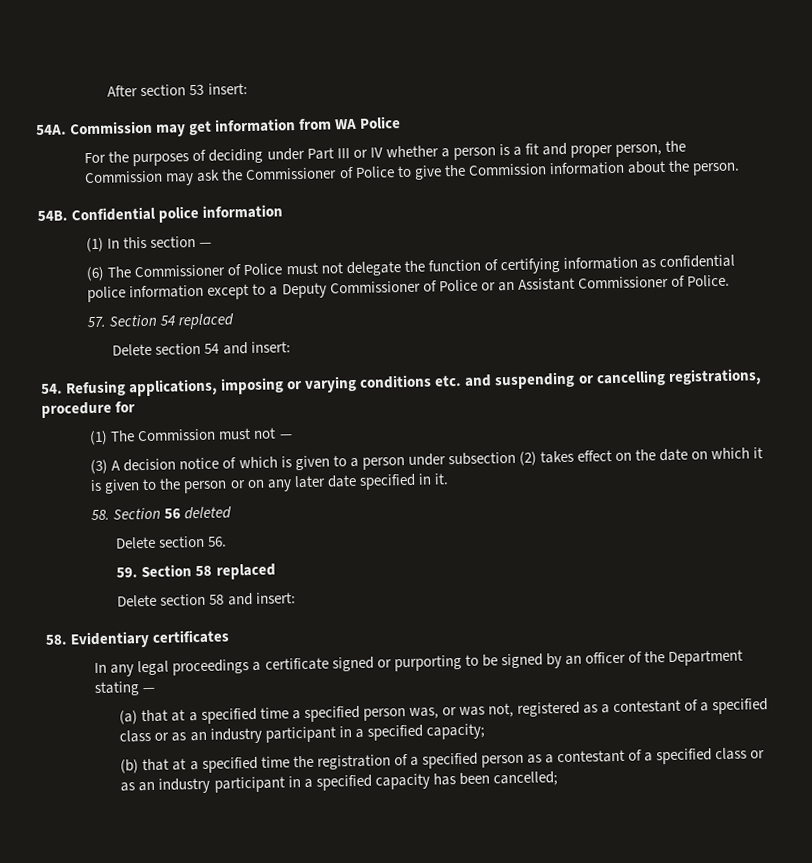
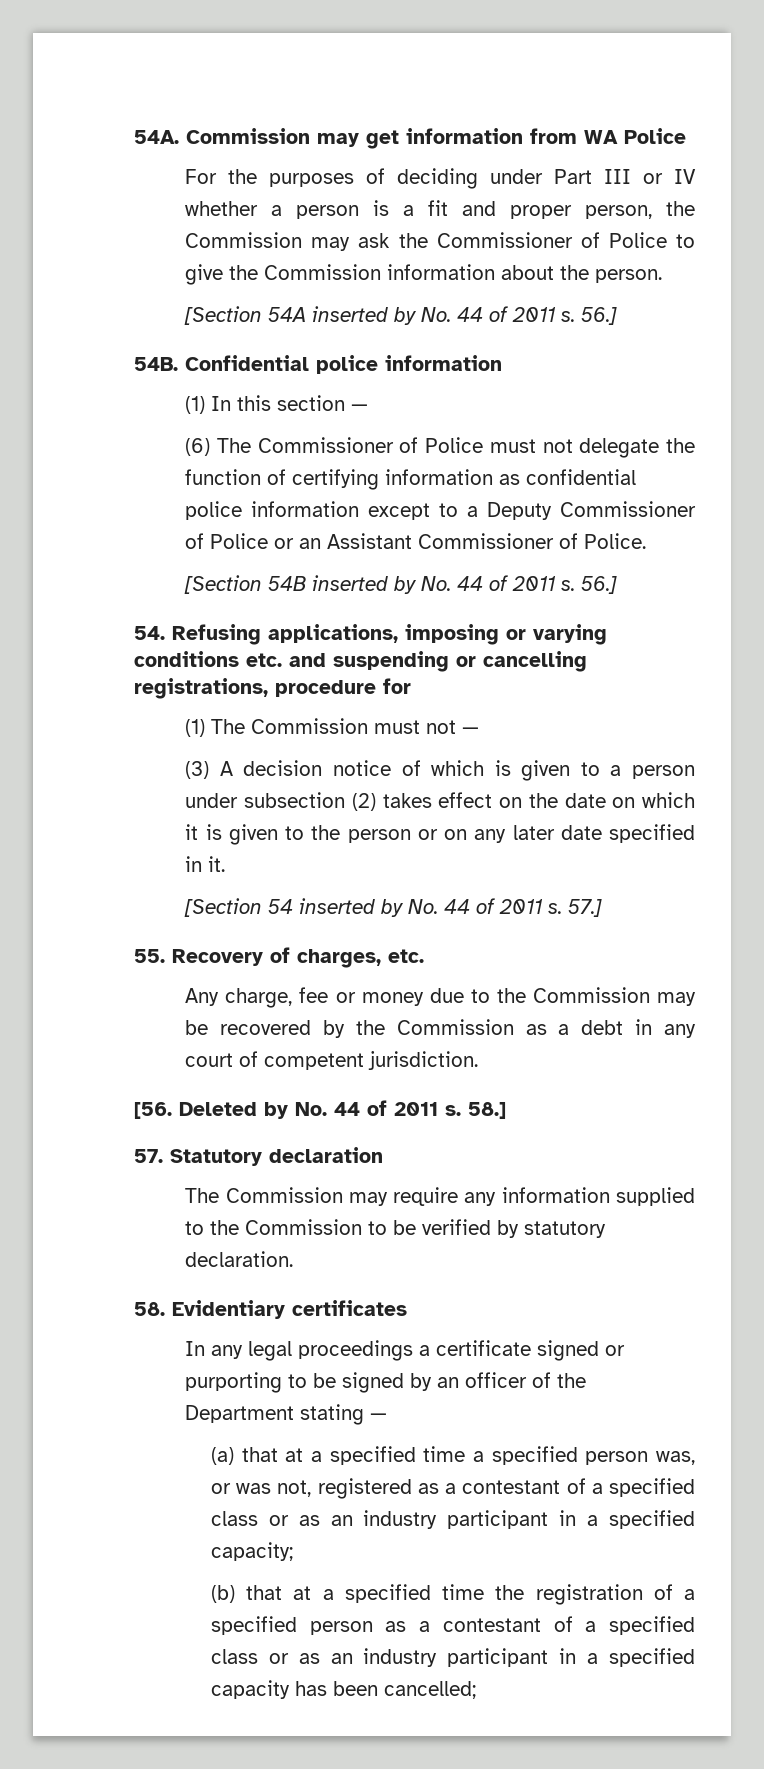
- After section 53 insert:
+ [Section 54A inserted by No. 44 of 2011 s. 56.]
- 57. Section 54 replaced
- Delete section 54 and insert:
+ [Section 54B inserted by No. 44 of 2011 s. 56.]
- 58. Section 56 deleted
- Delete section 56.
- 59. Section 58 replaced
- Delete section 58 and insert:
+ [Section 54 inserted by No. 44 of 2011 s. 57.]
+ 55. Recovery of charges, etc.
+ Any charge, fee or money due to the Commission may be recovered by the Commission as a debt in any court of competent jurisdiction.
+ [56. Deleted by No. 44 of 2011 s. 58.]
+ 57. Statutory declaration
+ The Commission may require any information supplied to the Commission to be verified by statutory declaration.

